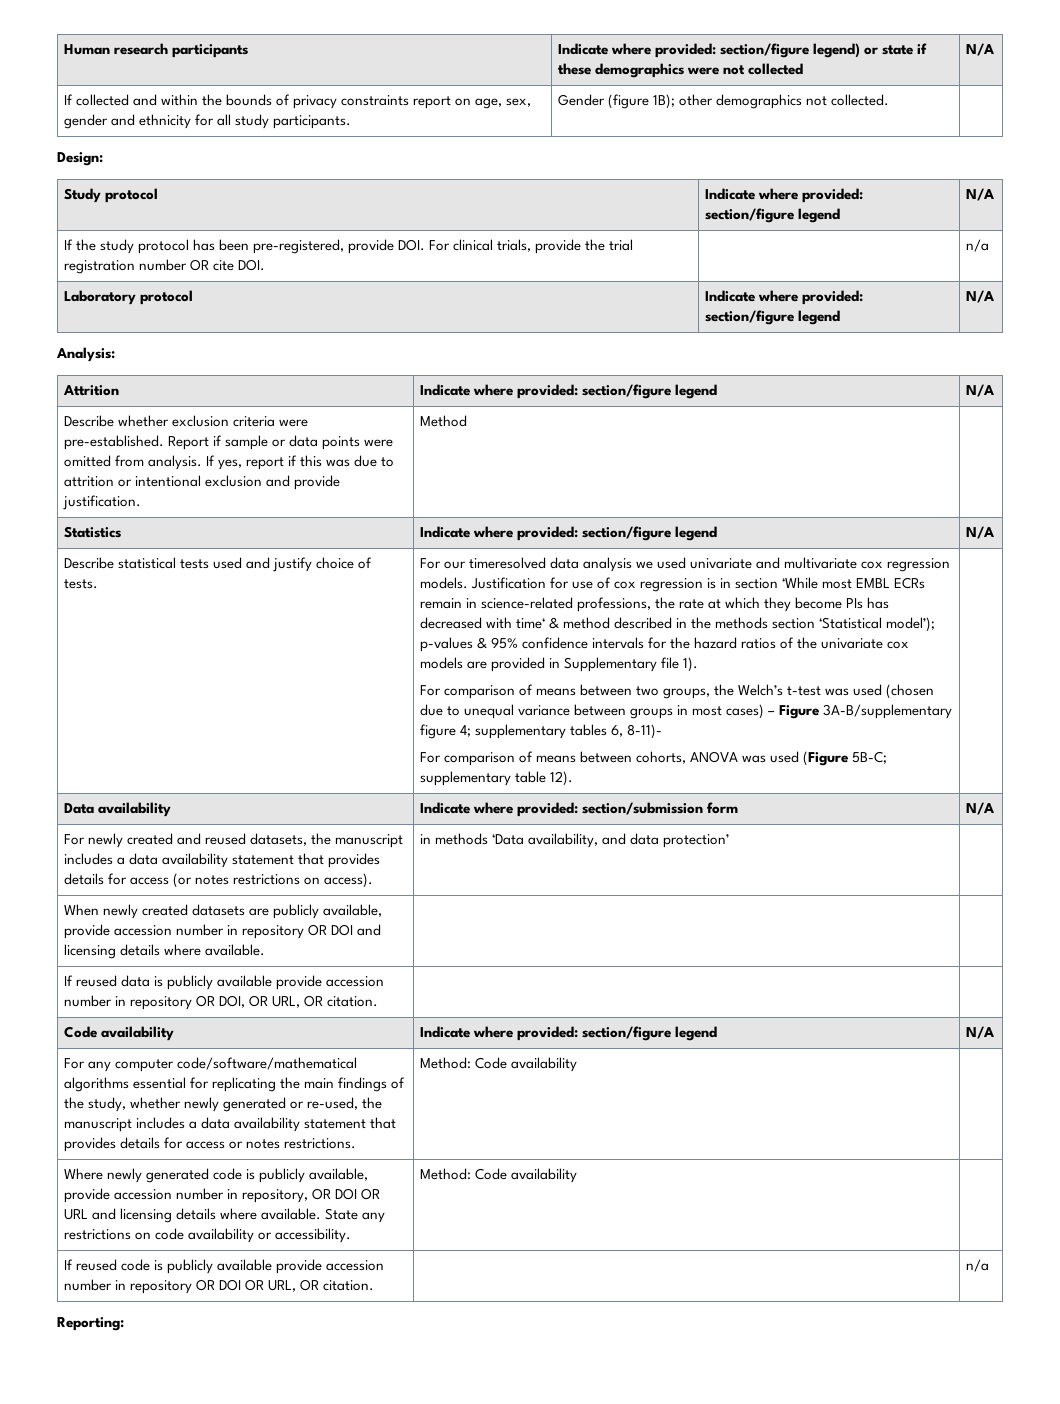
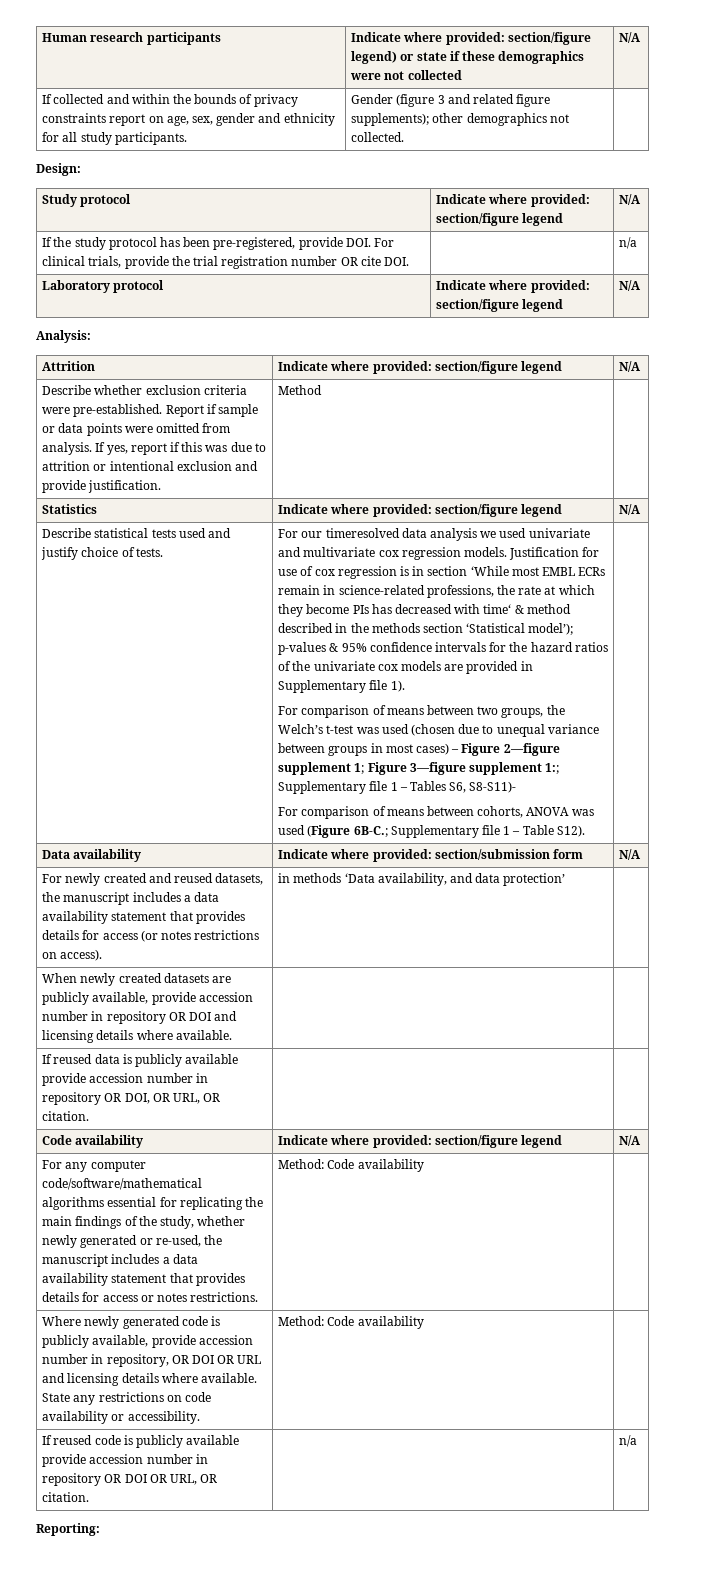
- If collected and within the bounds of privacy constraints report on age, sex, gender and ethnicity for all study participants. | Gender (figure 1B); other demographics not collected. |
+ If collected and within the bounds of privacy constraints report on age, sex, gender and ethnicity for all study participants. | Gender (figure 3 and related figure supplements); other demographics not collected. |
- For comparison of means between two groups, the Welch’s t-test was used (chosen due to unequal variance between groups in most cases) – Figure 3A-B/supplementary figure 4; supplementary tables 6, 8-11)-
+ For comparison of means between two groups, the Welch’s t-test was used (chosen due to unequal variance between groups in most cases) – Figure 2—figure supplement 1; Figure 3—figure supplement 1:; Supplementary file 1 – Tables S6, S8-S11)-
- For comparison of means between cohorts, ANOVA was used (Figure 5B-C; supplementary table 12).
+ For comparison of means between cohorts, ANOVA was used (Figure 6B-C.; Supplementary file 1 – Table S12).

